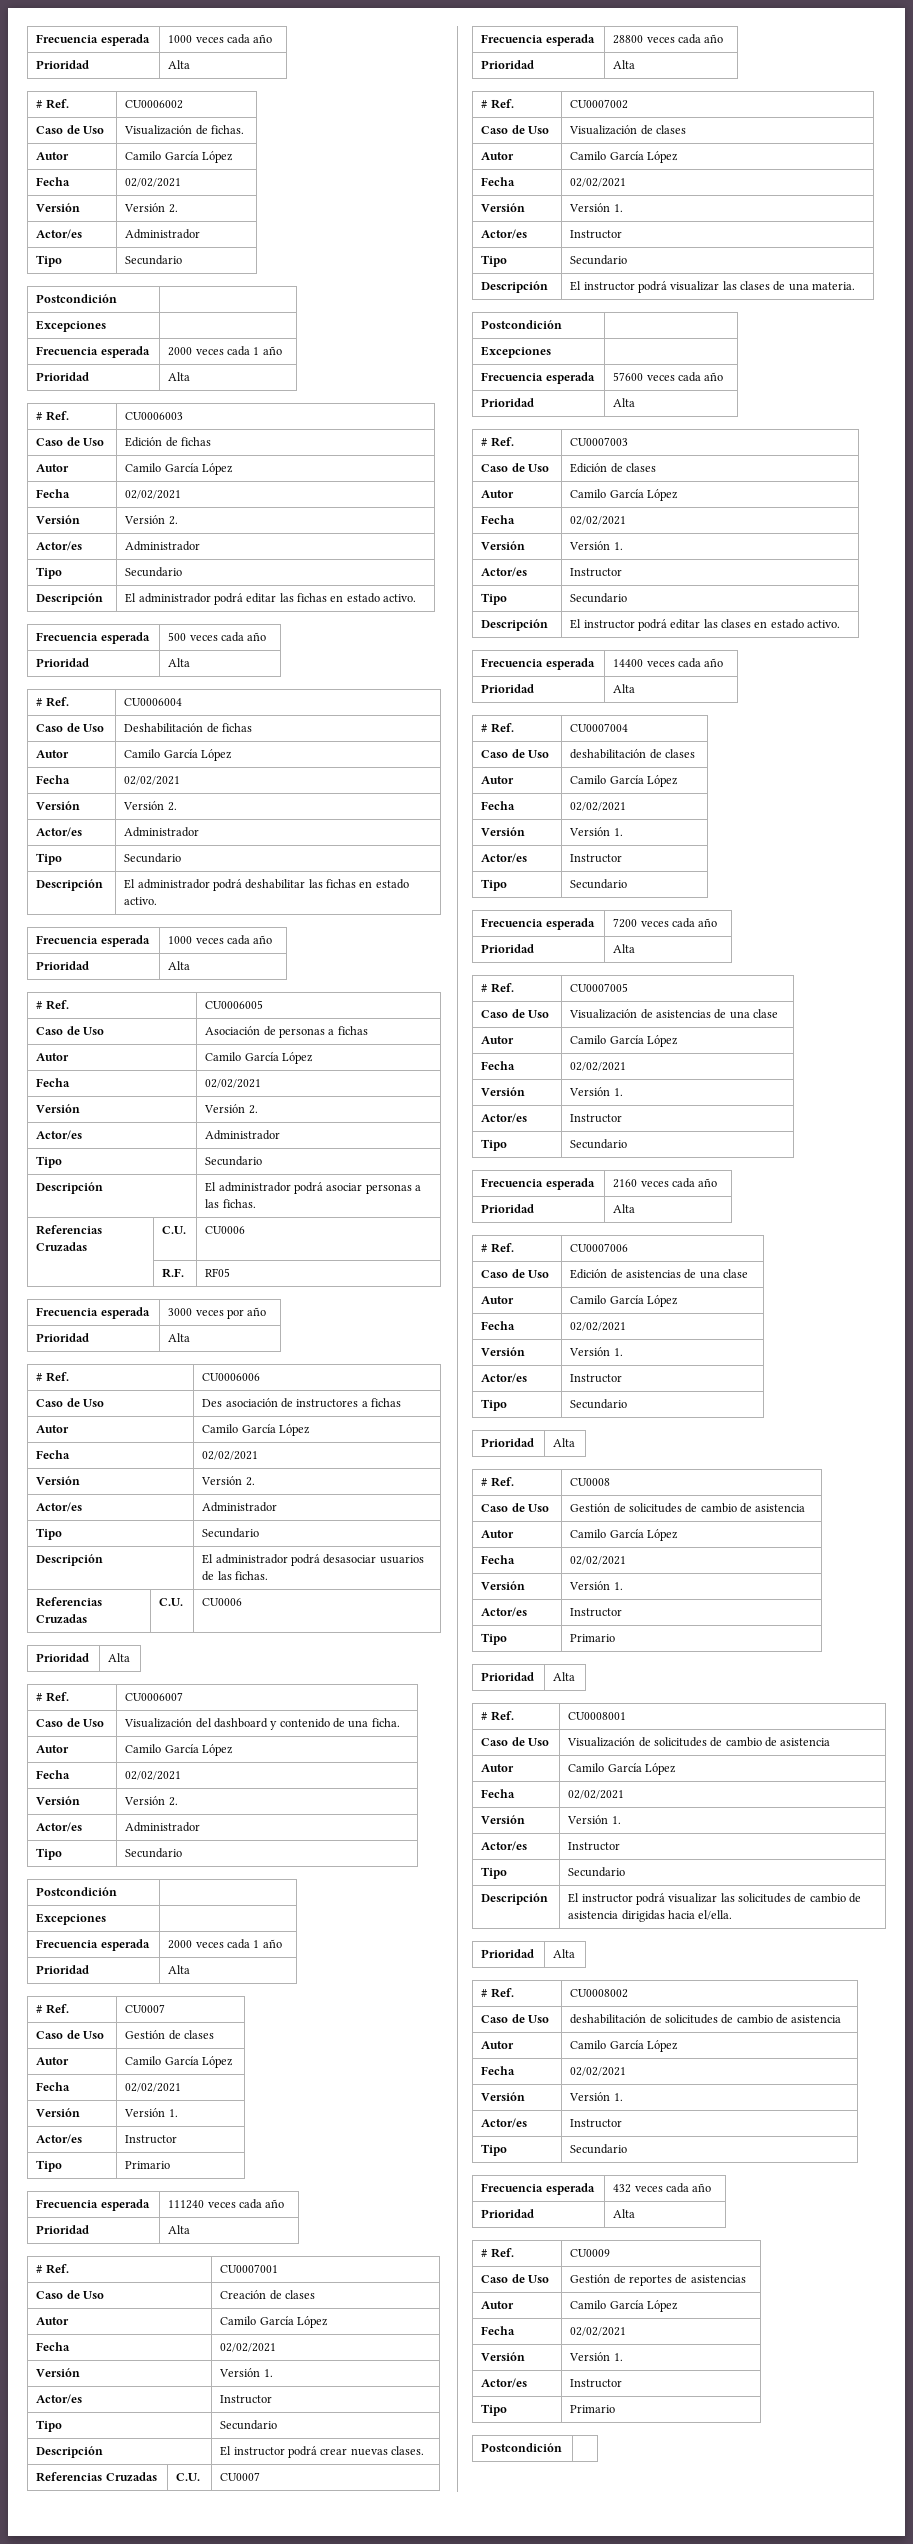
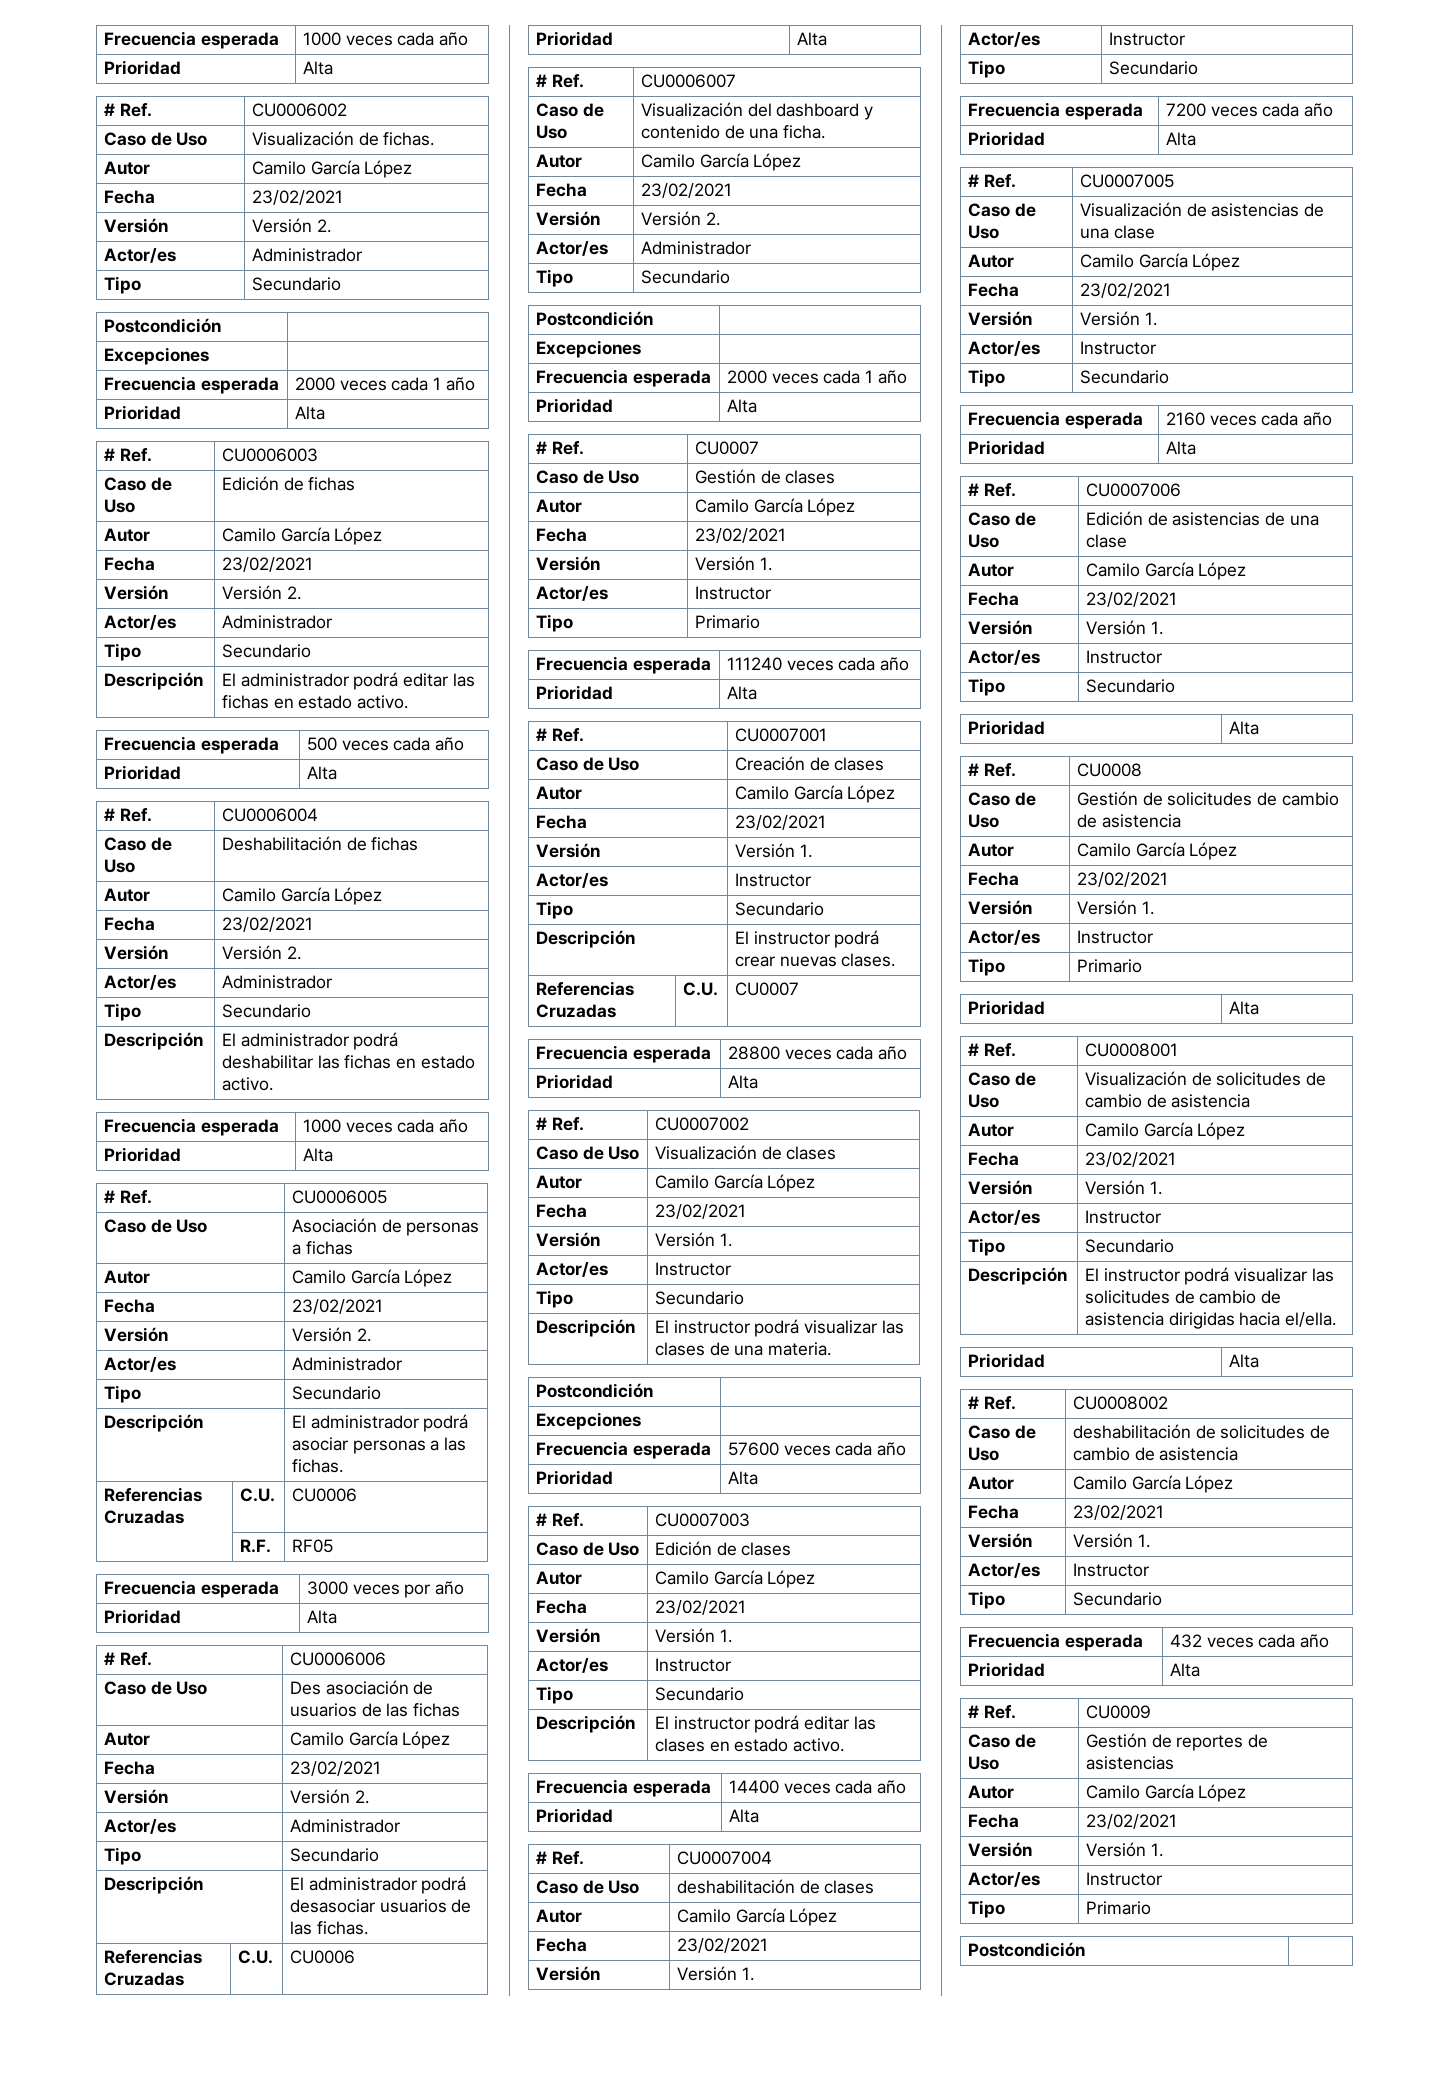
  Caso de Uso | Visualización de fichas.
  Autor | Camilo García López
- Fecha | 02/02/2021
+ Fecha | 23/02/2021
  Caso de Uso | Edición de fichas
  Autor | Camilo García López
- Fecha | 02/02/2021
+ Fecha | 23/02/2021
  Caso de Uso | Deshabilitación de fichas
  Autor | Camilo García López
- Fecha | 02/02/2021
+ Fecha | 23/02/2021
  Caso de Uso | Asociación de personas a fichas
  Autor | Camilo García López
- Fecha | 02/02/2021
+ Fecha | 23/02/2021
- Caso de Uso | Des asociación de instructores a fichas
+ Caso de Uso | Des asociación de usuarios de las fichas
  Autor | Camilo García López
- Fecha | 02/02/2021
+ Fecha | 23/02/2021
  Caso de Uso | Visualización del dashboard y contenido de una ficha.
  Autor | Camilo García López
- Fecha | 02/02/2021
+ Fecha | 23/02/2021
  Caso de Uso | Gestión de clases
  Autor | Camilo García López
- Fecha | 02/02/2021
+ Fecha | 23/02/2021
  Caso de Uso | Creación de clases
  Autor | Camilo García López
- Fecha | 02/02/2021
+ Fecha | 23/02/2021
  Caso de Uso | Visualización de clases
  Autor | Camilo García López
- Fecha | 02/02/2021
+ Fecha | 23/02/2021
  Caso de Uso | Edición de clases
  Autor | Camilo García López
- Fecha | 02/02/2021
+ Fecha | 23/02/2021
  Caso de Uso | deshabilitación de clases
  Autor | Camilo García López
- Fecha | 02/02/2021
+ Fecha | 23/02/2021
  Caso de Uso | Visualización de asistencias de una clase
  Autor | Camilo García López
- Fecha | 02/02/2021
+ Fecha | 23/02/2021
  Caso de Uso | Edición de asistencias de una clase
  Autor | Camilo García López
- Fecha | 02/02/2021
+ Fecha | 23/02/2021
  Caso de Uso | Gestión de solicitudes de cambio de asistencia
  Autor | Camilo García López
- Fecha | 02/02/2021
+ Fecha | 23/02/2021
  Caso de Uso | Visualización de solicitudes de cambio de asistencia
  Autor | Camilo García López
- Fecha | 02/02/2021
+ Fecha | 23/02/2021
  Caso de Uso | deshabilitación de solicitudes de cambio de asistencia
  Autor | Camilo García López
- Fecha | 02/02/2021
+ Fecha | 23/02/2021
  Caso de Uso | Gestión de reportes de asistencias
  Autor | Camilo García López
- Fecha | 02/02/2021
+ Fecha | 23/02/2021

